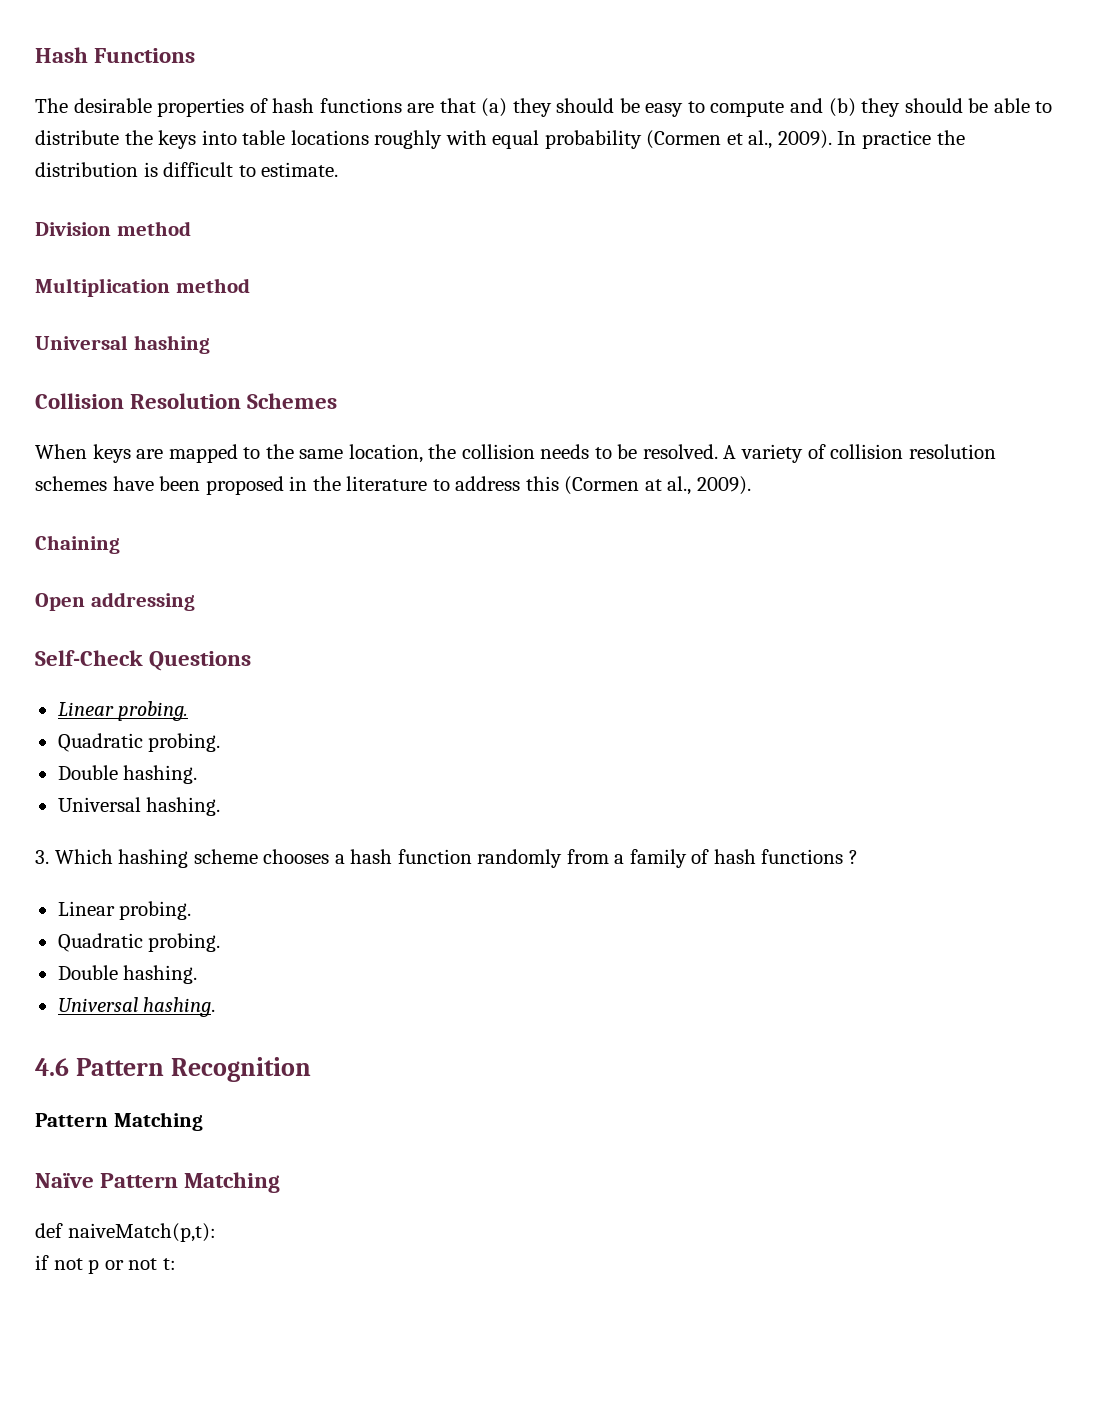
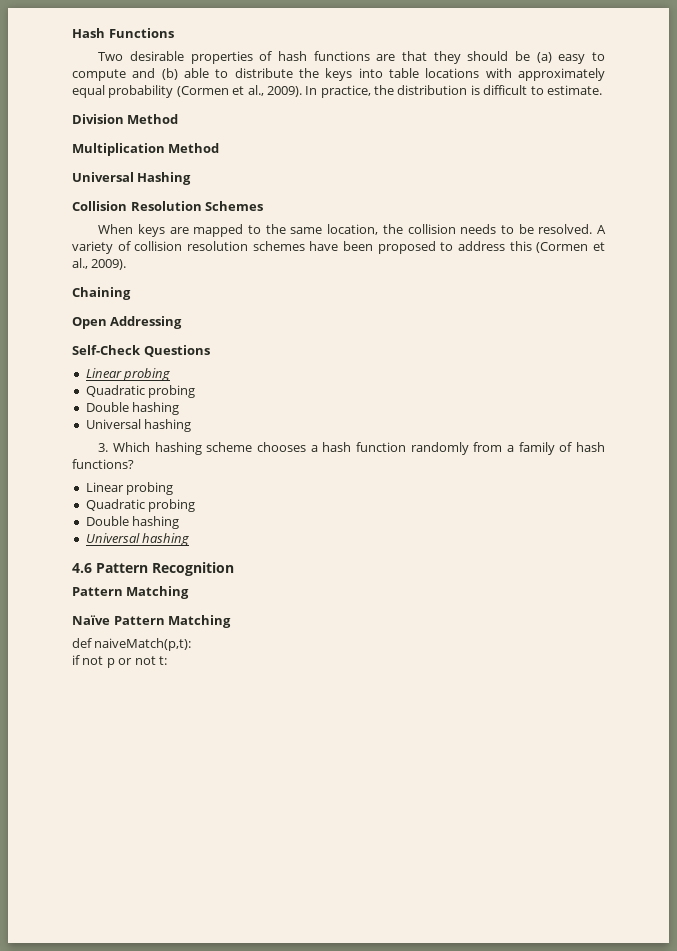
- The desirable properties of hash functions are that (a) they should be easy to compute and (b) they should be able to distribute the keys into table locations roughly with equal probability (Cormen et al., 2009).
+ Two desirable properties of hash functions are that they should be (a) easy to compute and (b) able to distribute the keys into table locations with approximately equal probability (Cormen et al., 2009).
- In practice the distribution is difficult to estimate.
+ In practice, the distribution is difficult to estimate.
- Division method
+ Division Method
- Multiplication method
- Universal hashing
+ Multiplication Method
+ Universal Hashing
- A variety of collision resolution schemes have been proposed in the literature to address this (Cormen at al., 2009).
+ A variety of collision resolution schemes have been proposed to address this (Cormen et al., 2009).
- Open addressing
+ Open Addressing
  Self-Check Questions
- Linear probing.
- Quadratic probing.
- Double hashing.
- Universal hashing.
+ Linear probing
+ Quadratic probing
+ Double hashing
+ Universal hashing
- 3. Which hashing scheme chooses a hash function randomly from a family of hash functions ?
- Linear probing.
- Quadratic probing.
- Double hashing.
- Universal hashing.
+ 3. Which hashing scheme chooses a hash function randomly from a family of hash functions?
+ Linear probing
+ Quadratic probing
+ Double hashing
+ Universal hashing

